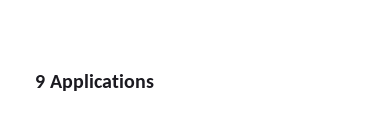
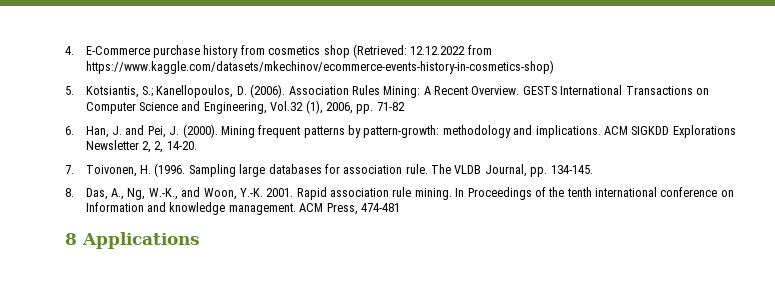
- 9 Applications
+ 4. E-Commerce purchase history from cosmetics shop (Retrieved: 12.12.2022 from https://www.kaggle.com/datasets/mkechinov/ecommerce-events-history-in-cosmetics-shop)
+ 5. Kotsiantis, S.; Kanellopoulos, D. (2006). Association Rules Mining: A Recent Overview. GESTS International Transactions on Computer Science and Engineering, Vol.32 (1), 2006, pp. 71-82
+ 6. Han, J. and Pei, J. (2000). Mining frequent patterns by pattern-growth: methodology and implications. ACM SIGKDD Explorations Newsletter 2, 2, 14-20.
+ 7. Toivonen, H. (1996. Sampling large databases for association rule. The VLDB Journal, pp. 134-145.
+ 8. Das, A., Ng, W.-K., and Woon, Y.-K. 2001. Rapid association rule mining. In Proceedings of the tenth international conference on Information and knowledge management. ACM Press, 474-481
+ 8 Applications

